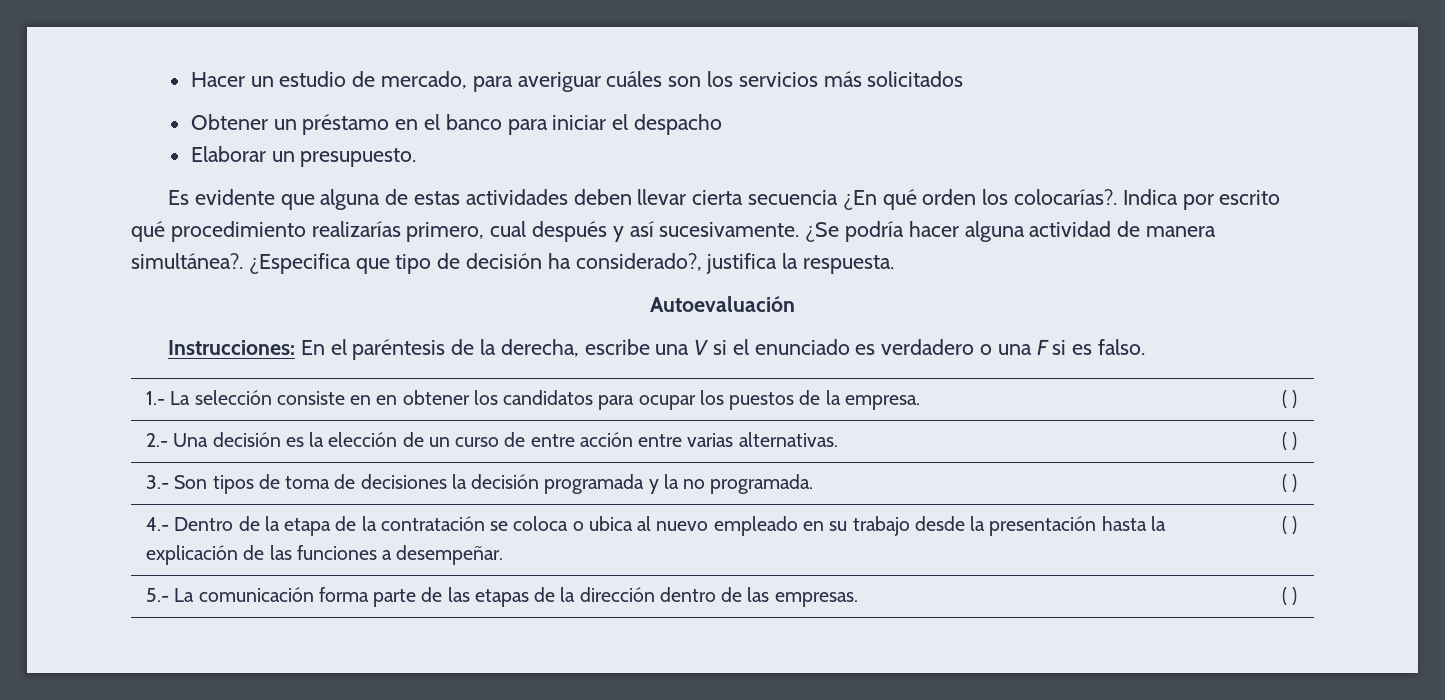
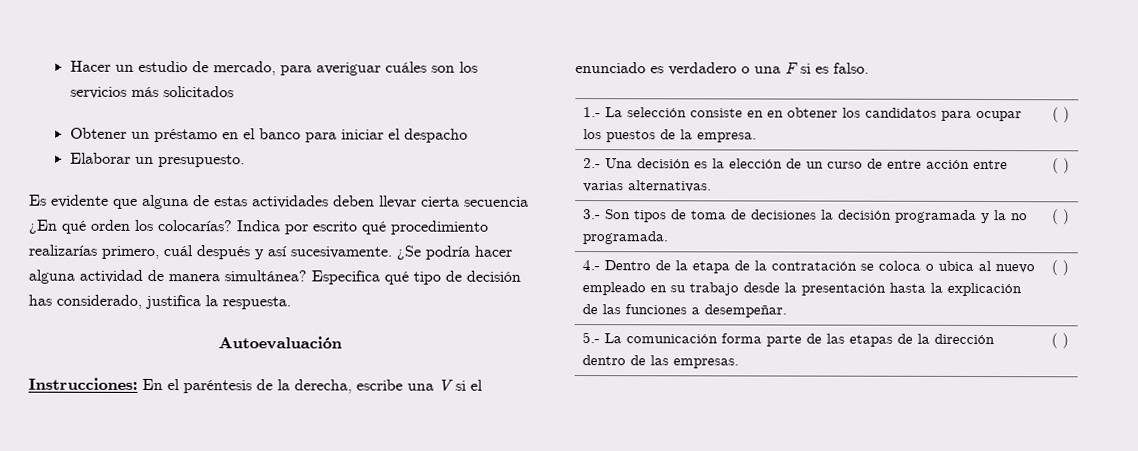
- Es evidente que alguna de estas actividades deben llevar cierta secuencia ¿En qué orden los colocarías?.
+ Es evidente que alguna de estas actividades deben llevar cierta secuencia ¿En qué orden los colocarías?
- Indica por escrito qué procedimiento realizarías primero, cual después y así sucesivamente.
+ Indica por escrito qué procedimiento realizarías primero, cuál después y así sucesivamente.
- ¿Se podría hacer alguna actividad de manera simultánea?. ¿Especifica que tipo de decisión ha considerado?, justifica la respuesta.
+ ¿Se podría hacer alguna actividad de manera simultánea? Especifica qué tipo de decisión has considerado, justifica la respuesta.

